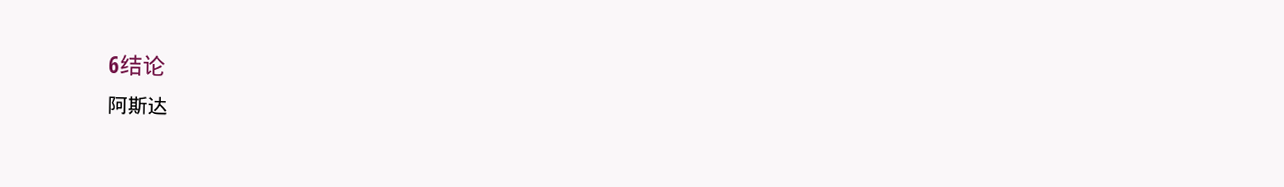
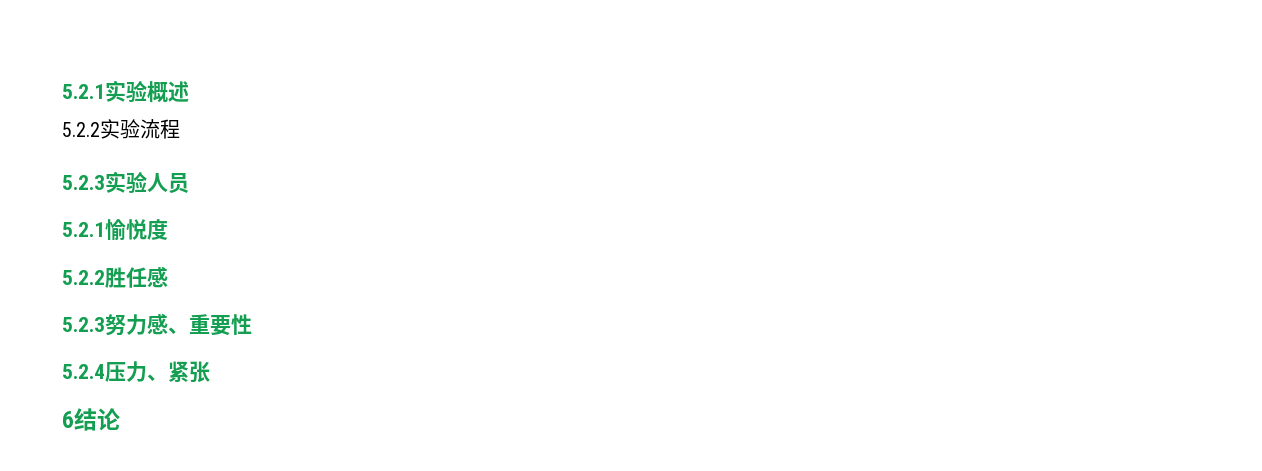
+ 5.2.1实验概述
+ 5.2.2实验流程
+ 5.2.3实验人员
+ 5.2.1愉悦度
+ 5.2.2胜任感
+ 5.2.3努力感、重要性
+ 5.2.4压力、紧张
- 阿斯达

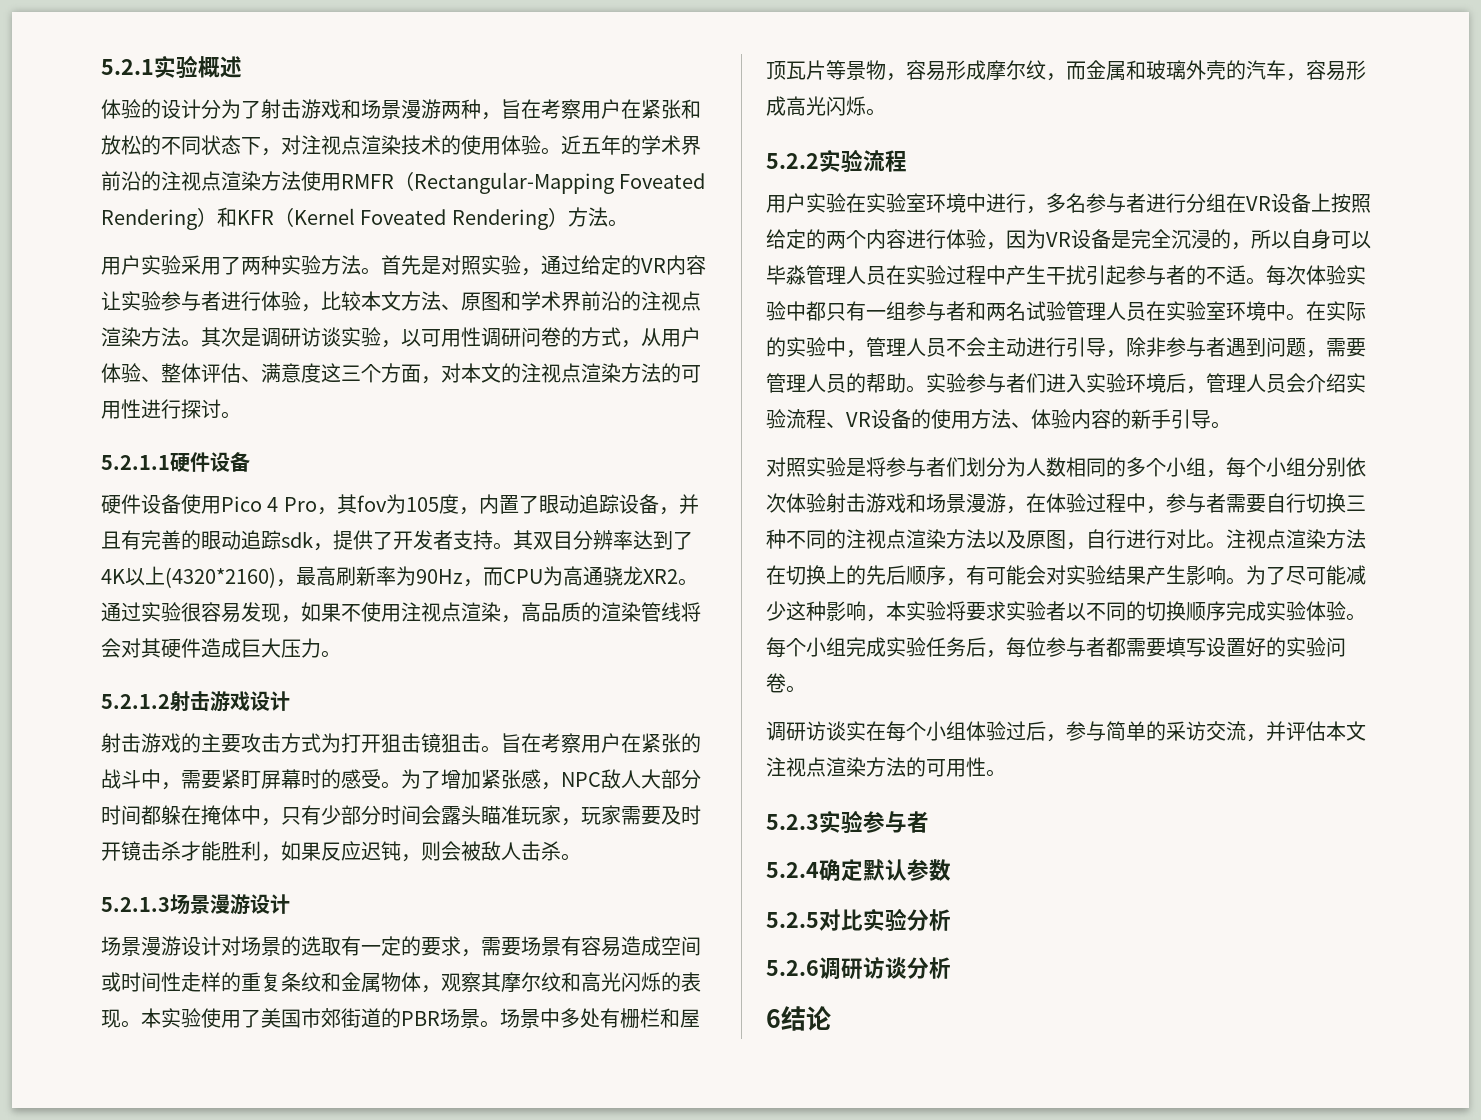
+ 体验的设计分为了射击游戏和场景漫游两种，旨在考察用户在紧张和放松的不同状态下，对注视点渲染技术的使用体验。近五年的学术界前沿的注视点渲染方法使用RMFR（Rectangular-Mapping Foveated Rendering）和KFR（Kernel Foveated Rendering）方法。
+ 用户实验采用了两种实验方法。首先是对照实验，通过给定的VR内容让实验参与者进行体验，比较本文方法、原图和学术界前沿的注视点渲染方法。其次是调研访谈实验，以可用性调研问卷的方式，从用户体验、整体评估、满意度这三个方面，对本文的注视点渲染方法的可用性进行探讨。
+ 5.2.1.1硬件设备
+ 硬件设备使用Pico 4 Pro，其fov为105度，内置了眼动追踪设备，并且有完善的眼动追踪sdk，提供了开发者支持。其双目分辨率达到了4K以上(4320*2160)，最高刷新率为90Hz，而CPU为高通骁龙XR2。通过实验很容易发现，如果不使用注视点渲染，高品质的渲染管线将会对其硬件造成巨大压力。
+ 5.2.1.2射击游戏设计
+ 射击游戏的主要攻击方式为打开狙击镜狙击。旨在考察用户在紧张的战斗中，需要紧盯屏幕时的感受。为了增加紧张感，NPC敌人大部分时间都躲在掩体中，只有少部分时间会露头瞄准玩家，玩家需要及时开镜击杀才能胜利，如果反应迟钝，则会被敌人击杀。
+ 5.2.1.3场景漫游设计
+ 场景漫游设计对场景的选取有一定的要求，需要场景有容易造成空间或时间性走样的重复条纹和金属物体，观察其摩尔纹和高光闪烁的表现。本实验使用了美国市郊街道的PBR场景。场景中多处有栅栏和屋顶瓦片等景物，容易形成摩尔纹，而金属和玻璃外壳的汽车，容易形成高光闪烁。
  5.2.2实验流程
- 5.2.3实验人员
- 5.2.1愉悦度
- 5.2.2胜任感
- 5.2.3努力感、重要性
- 5.2.4压力、紧张
+ 用户实验在实验室环境中进行，多名参与者进行分组在VR设备上按照给定的两个内容进行体验，因为VR设备是完全沉浸的，所以自身可以毕淼管理人员在实验过程中产生干扰引起参与者的不适。每次体验实验中都只有一组参与者和两名试验管理人员在实验室环境中。在实际的实验中，管理人员不会主动进行引导，除非参与者遇到问题，需要管理人员的帮助。实验参与者们进入实验环境后，管理人员会介绍实验流程、VR设备的使用方法、体验内容的新手引导。
+ 对照实验是将参与者们划分为人数相同的多个小组，每个小组分别依次体验射击游戏和场景漫游，在体验过程中，参与者需要自行切换三种不同的注视点渲染方法以及原图，自行进行对比。注视点渲染方法在切换上的先后顺序，有可能会对实验结果产生影响。为了尽可能减少这种影响，本实验将要求实验者以不同的切换顺序完成实验体验。每个小组完成实验任务后，每位参与者都需要填写设置好的实验问卷。
+ 调研访谈实在每个小组体验过后，参与简单的采访交流，并评估本文注视点渲染方法的可用性。
+ 5.2.3实验参与者
+ 5.2.4确定默认参数
+ 5.2.5对比实验分析
+ 5.2.6调研访谈分析

